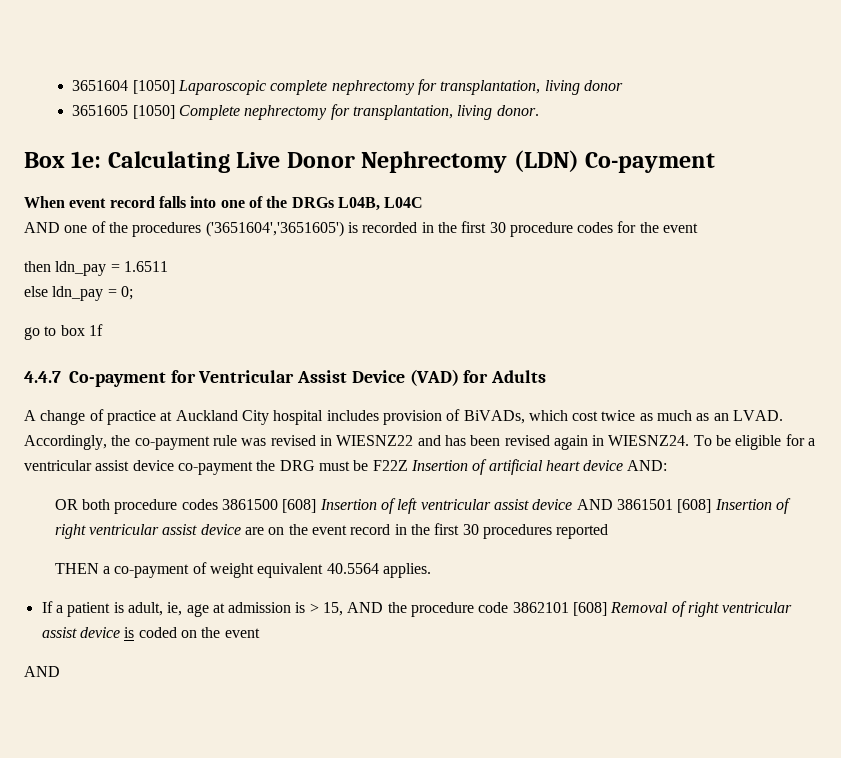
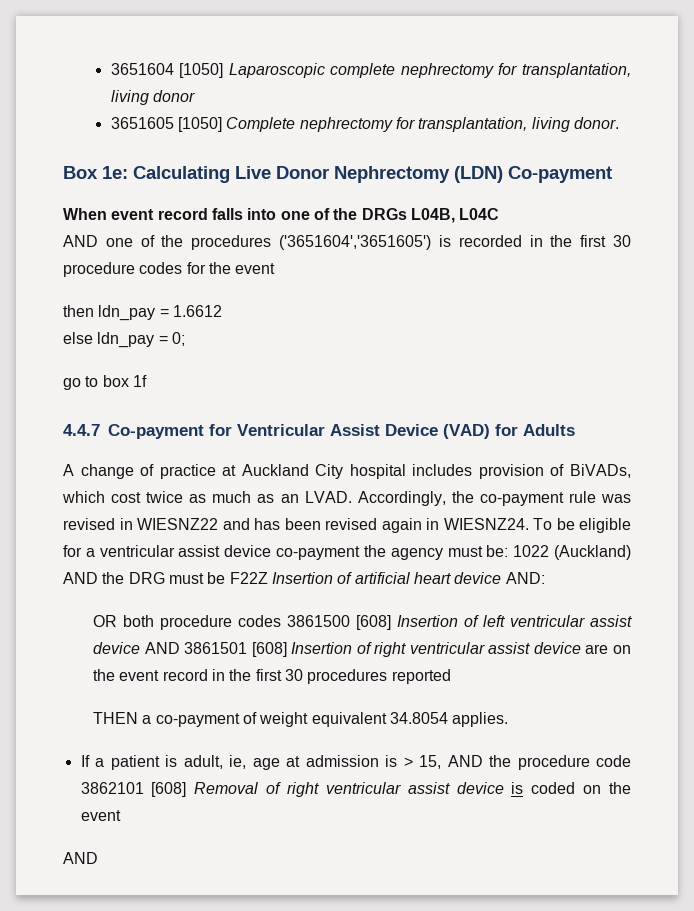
- then ldn_pay = 1.6511
+ then ldn_pay = 1.6612
- To be eligible for a ventricular assist device co-payment the DRG must be F22Z Insertion of artificial heart device AND:
+ To be eligible for a ventricular assist device co-payment the agency must be: 1022 (Auckland) AND the DRG must be F22Z Insertion of artificial heart device AND:
- THEN a co-payment of weight equivalent 40.5564 applies.
+ THEN a co-payment of weight equivalent 34.8054 applies.

